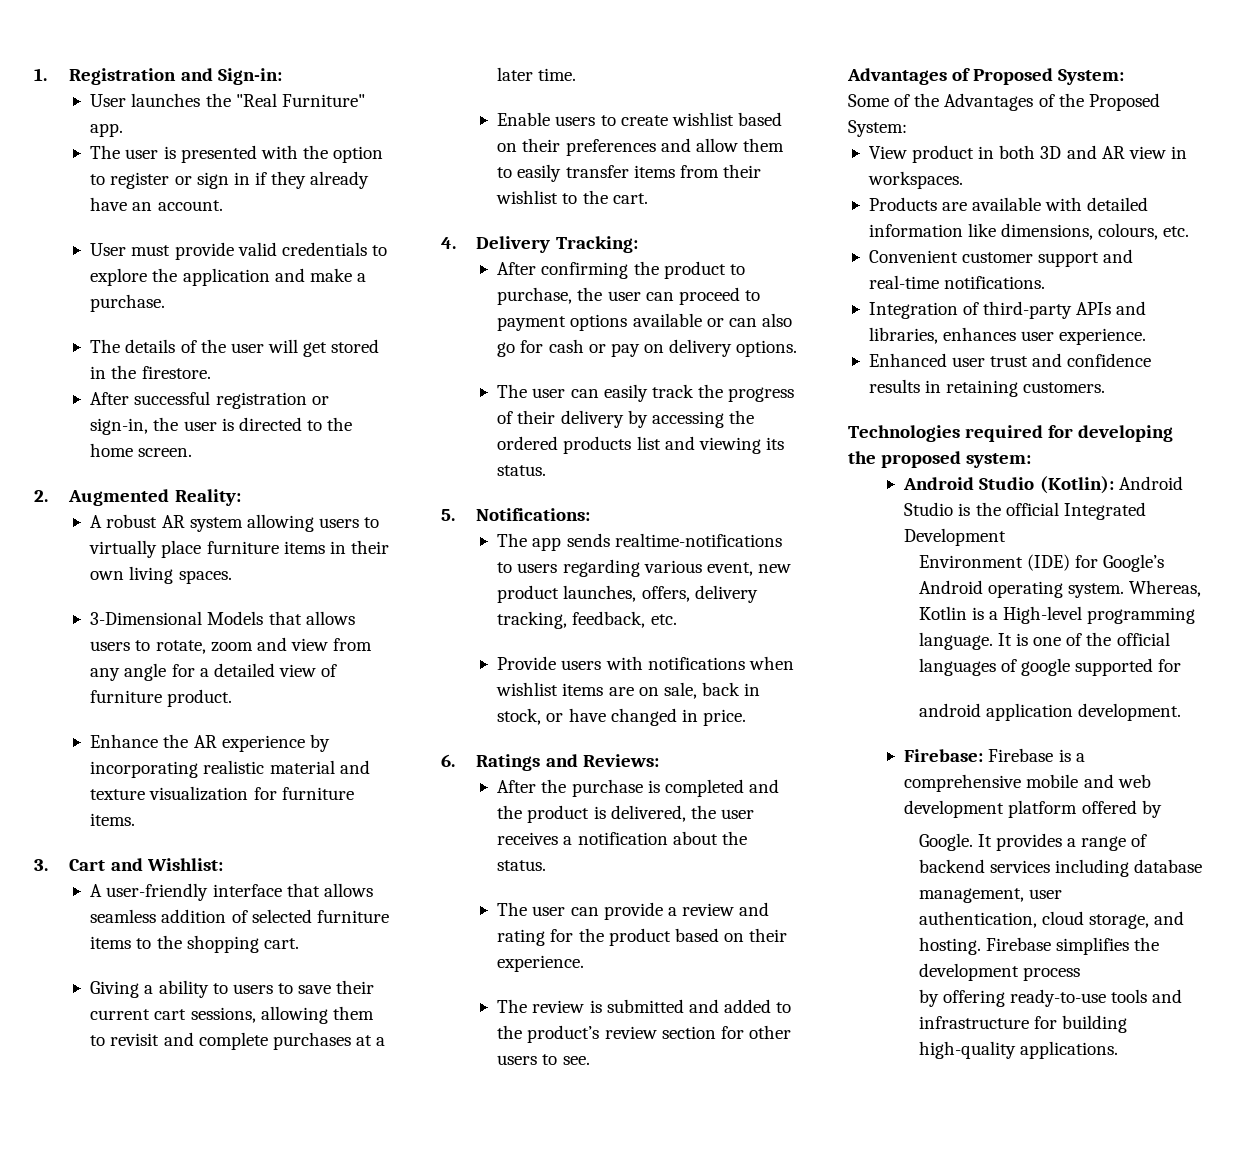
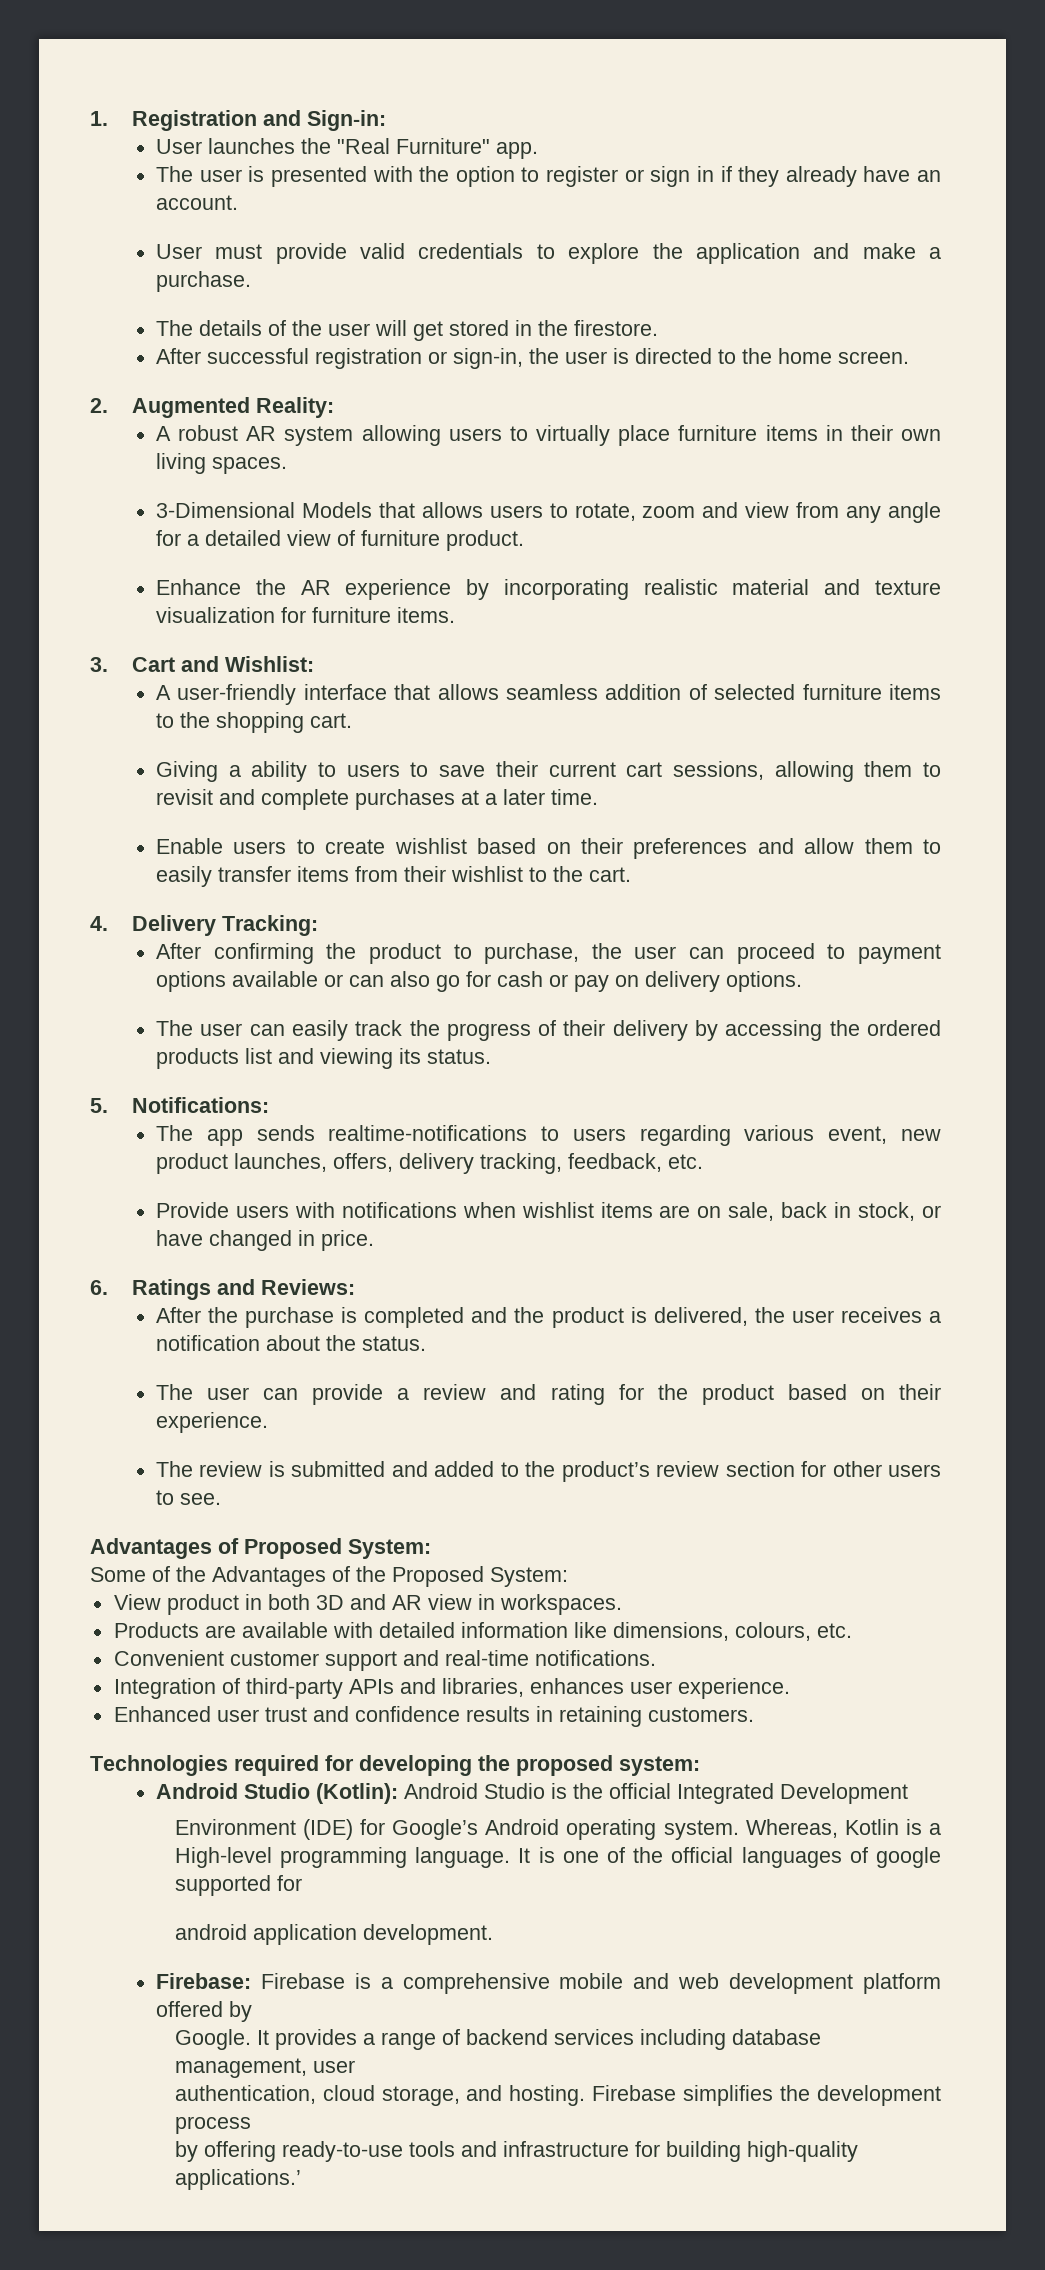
- by offering ready-to-use tools and infrastructure for building high-quality applications.
+ by offering ready-to-use tools and infrastructure for building high-quality applications.’

